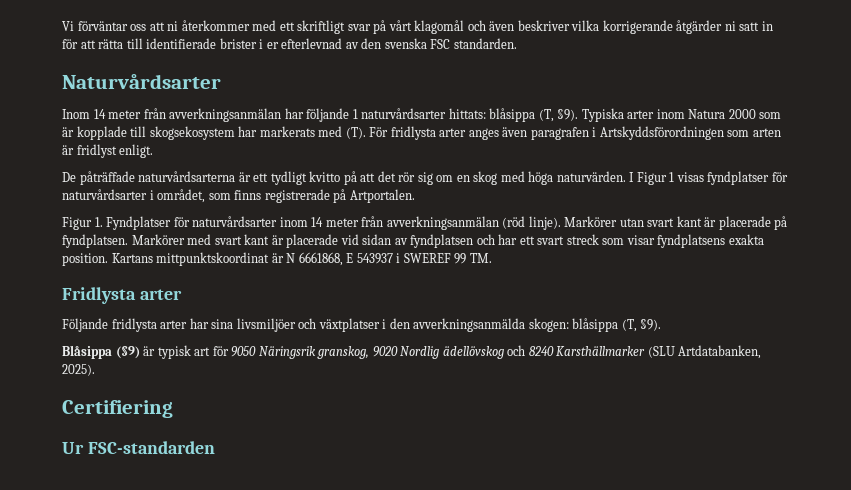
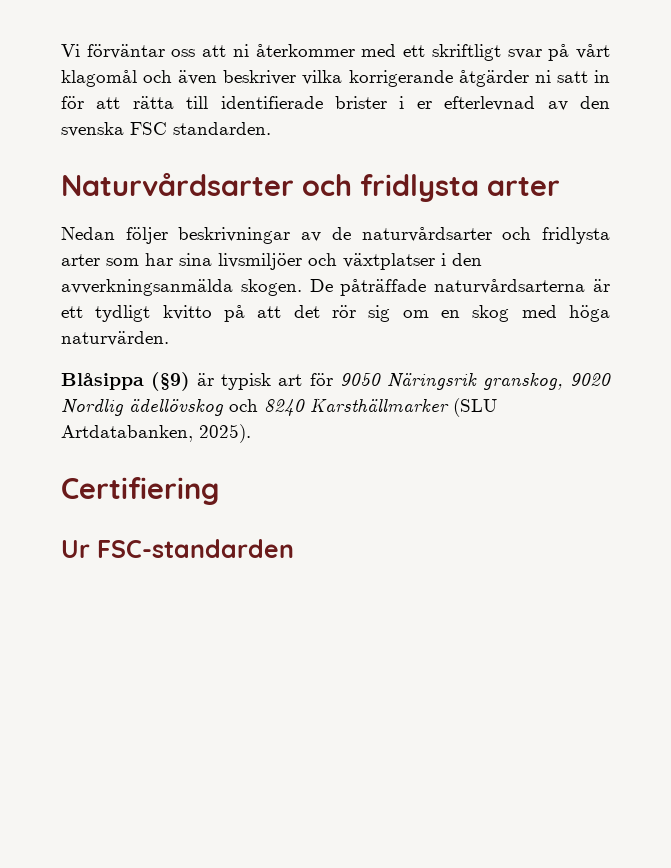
- Naturvårdsarter
- Inom 14 meter från avverkningsanmälan har följande 1 naturvårdsarter hittats: blåsippa (T, §9). Typiska arter inom Natura 2000 som är kopplade till skogsekosystem har markerats med (T). För fridlysta arter anges även paragrafen i Artskyddsförordningen som arten är fridlyst enligt.
- De påträffade naturvårdsarterna är ett tydligt kvitto på att det rör sig om en skog med höga naturvärden. I Figur 1 visas fyndplatser för naturvårdsarter i området, som finns registrerade på Artportalen.
- Figur 1. Fyndplatser för naturvårdsarter inom 14 meter från avverkningsanmälan (röd linje). Markörer utan svart kant är placerade på fyndplatsen. Markörer med svart kant är placerade vid sidan av fyndplatsen och har ett svart streck som visar fyndplatsens exakta position. Kartans mittpunktskoordinat är N 6661868, E 543937 i SWEREF 99 TM.
- Fridlysta arter
- Följande fridlysta arter har sina livsmiljöer och växtplatser i den avverkningsanmälda skogen: blåsippa (T, §9).
+ Naturvårdsarter och fridlysta arter
+ Nedan följer beskrivningar av de naturvårdsarter och fridlysta arter som har sina livsmiljöer och växtplatser i den avverkningsanmälda skogen. De påträffade naturvårdsarterna är ett tydligt kvitto på att det rör sig om en skog med höga naturvärden.

